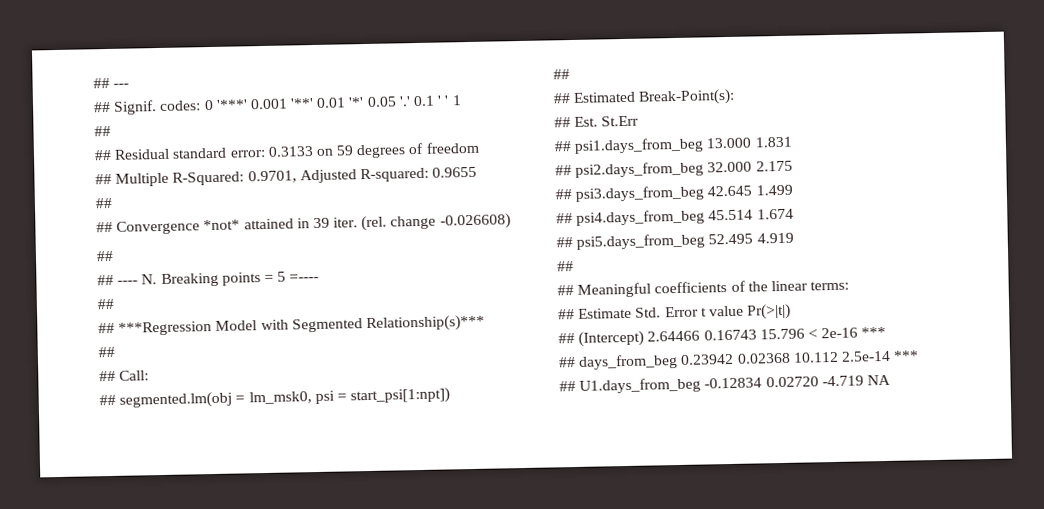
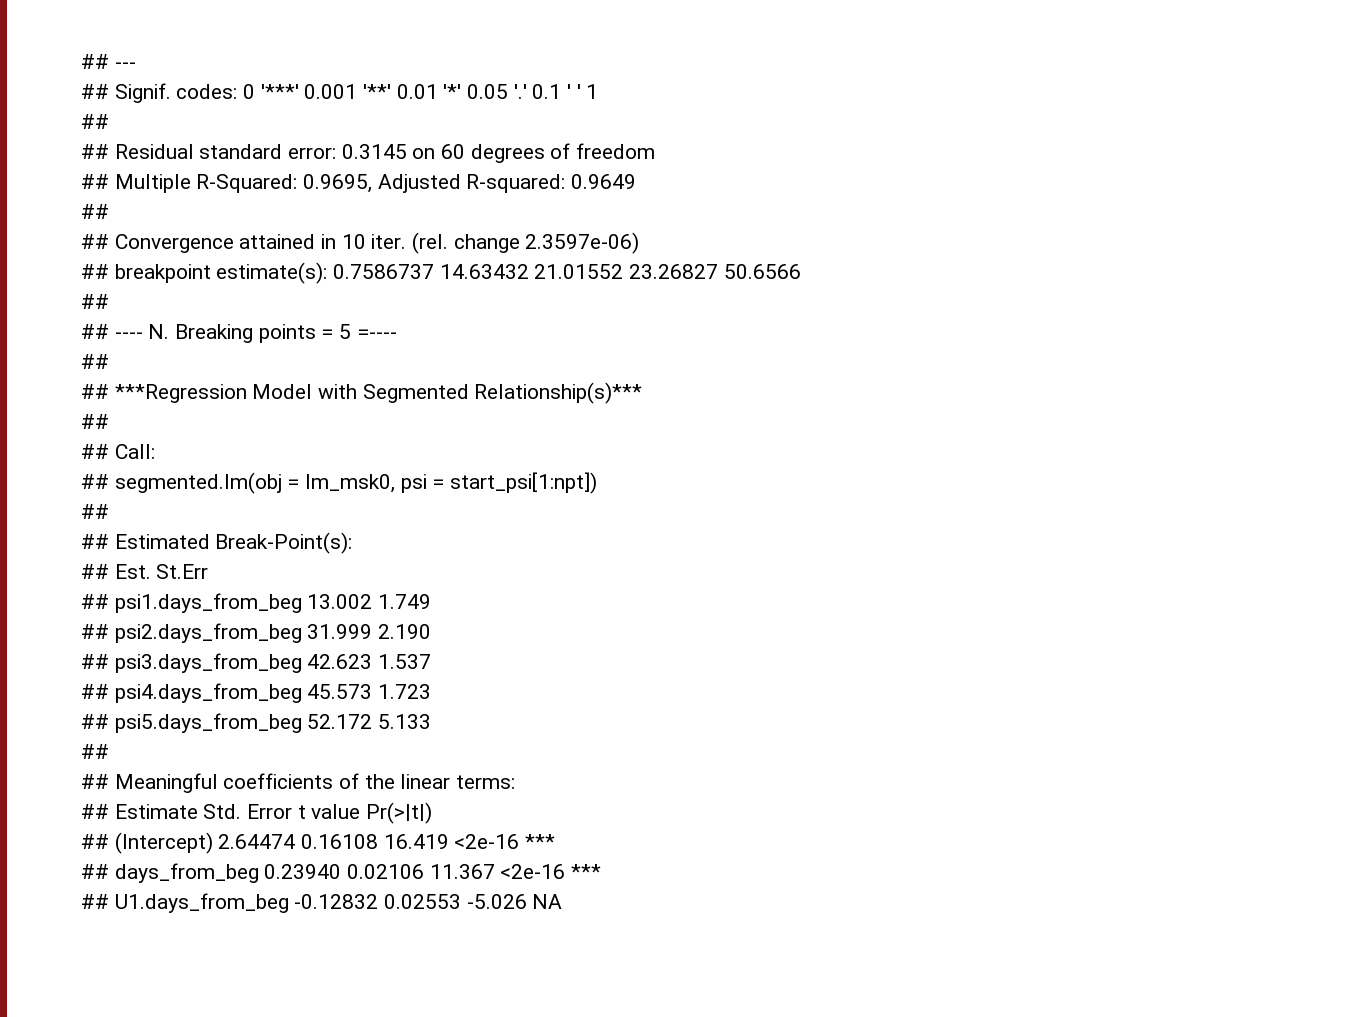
- ## Residual standard error: 0.3133 on 59 degrees of freedom
+ ## Residual standard error: 0.3145 on 60 degrees of freedom
- ## Multiple R-Squared: 0.9701, Adjusted R-squared: 0.9655
+ ## Multiple R-Squared: 0.9695, Adjusted R-squared: 0.9649
- ## Convergence *not* attained in 39 iter.
+ ## Convergence attained in 10 iter.
- (rel. change -0.026608)
+ (rel. change 2.3597e-06)
+ ## breakpoint estimate(s): 0.7586737 14.63432 21.01552 23.26827 50.6566
- ## psi1.days_from_beg 13.000 1.831
+ ## psi1.days_from_beg 13.002 1.749
- ## psi2.days_from_beg 32.000 2.175
+ ## psi2.days_from_beg 31.999 2.190
- ## psi3.days_from_beg 42.645 1.499
+ ## psi3.days_from_beg 42.623 1.537
- ## psi4.days_from_beg 45.514 1.674
+ ## psi4.days_from_beg 45.573 1.723
- ## psi5.days_from_beg 52.495 4.919
+ ## psi5.days_from_beg 52.172 5.133
- ## (Intercept) 2.64466 0.16743 15.796 < 2e-16 ***
+ ## (Intercept) 2.64474 0.16108 16.419 <2e-16 ***
- ## days_from_beg 0.23942 0.02368 10.112 2.5e-14 ***
+ ## days_from_beg 0.23940 0.02106 11.367 <2e-16 ***
- ## U1.days_from_beg -0.12834 0.02720 -4.719 NA
+ ## U1.days_from_beg -0.12832 0.02553 -5.026 NA

